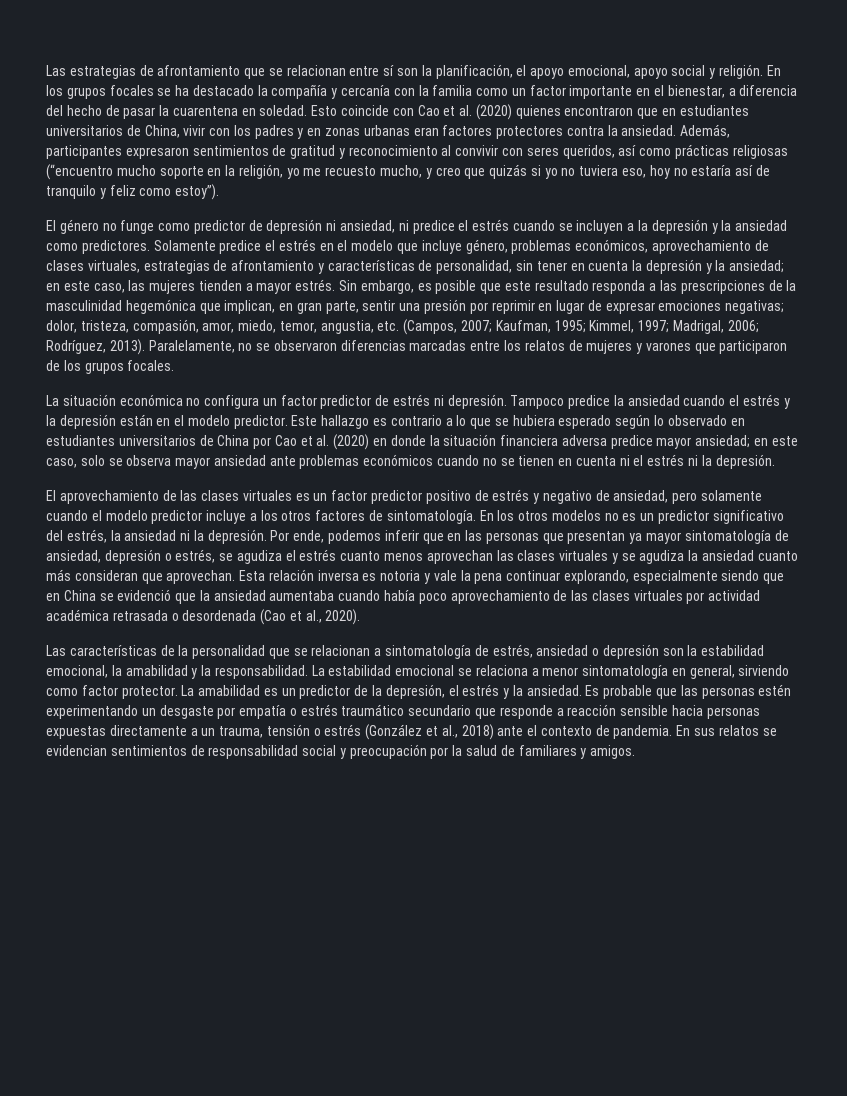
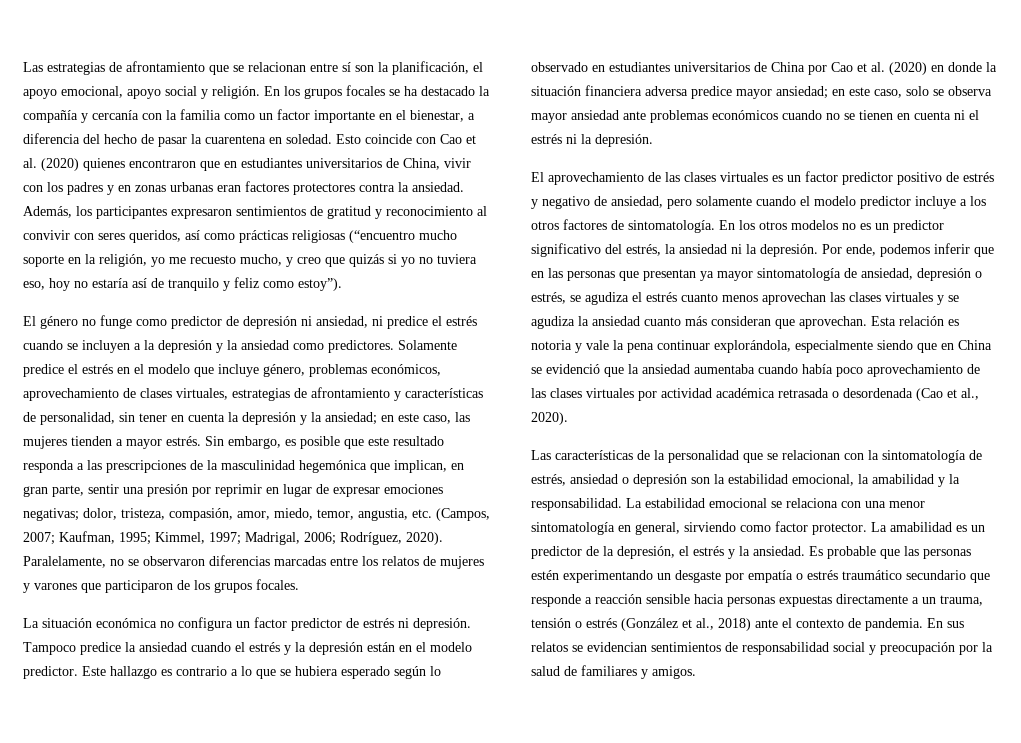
- Además, participantes expresaron sentimientos de gratitud y reconocimiento al convivir con seres queridos, así como prácticas religiosas (“encuentro mucho soporte en la religión, yo me recuesto mucho, y creo que quizás si yo no tuviera eso, hoy no estaría así de tranquilo y feliz como estoy”).
+ Además, los participantes expresaron sentimientos de gratitud y reconocimiento al convivir con seres queridos, así como prácticas religiosas (“encuentro mucho soporte en la religión, yo me recuesto mucho, y creo que quizás si yo no tuviera eso, hoy no estaría así de tranquilo y feliz como estoy”).
- Sin embargo, es posible que este resultado responda a las prescripciones de la masculinidad hegemónica que implican, en gran parte, sentir una presión por reprimir en lugar de expresar emociones negativas; dolor, tristeza, compasión, amor, miedo, temor, angustia, etc. (Campos, 2007; Kaufman, 1995; Kimmel, 1997; Madrigal, 2006; Rodríguez, 2013).
+ Sin embargo, es posible que este resultado responda a las prescripciones de la masculinidad hegemónica que implican, en gran parte, sentir una presión por reprimir en lugar de expresar emociones negativas; dolor, tristeza, compasión, amor, miedo, temor, angustia, etc. (Campos, 2007; Kaufman, 1995; Kimmel, 1997; Madrigal, 2006; Rodríguez, 2020).
- Esta relación inversa es notoria y vale la pena continuar explorando, especialmente siendo que en China se evidenció que la ansiedad aumentaba cuando había poco aprovechamiento de las clases virtuales por actividad académica retrasada o desordenada (Cao et al., 2020).
+ Esta relación es notoria y vale la pena continuar explorándola, especialmente siendo que en China se evidenció que la ansiedad aumentaba cuando había poco aprovechamiento de las clases virtuales por actividad académica retrasada o desordenada (Cao et al., 2020).
- Las características de la personalidad que se relacionan a sintomatología de estrés, ansiedad o depresión son la estabilidad emocional, la amabilidad y la responsabilidad.
+ Las características de la personalidad que se relacionan con la sintomatología de estrés, ansiedad o depresión son la estabilidad emocional, la amabilidad y la responsabilidad.
- La estabilidad emocional se relaciona a menor sintomatología en general, sirviendo como factor protector.
+ La estabilidad emocional se relaciona con una menor sintomatología en general, sirviendo como factor protector.

